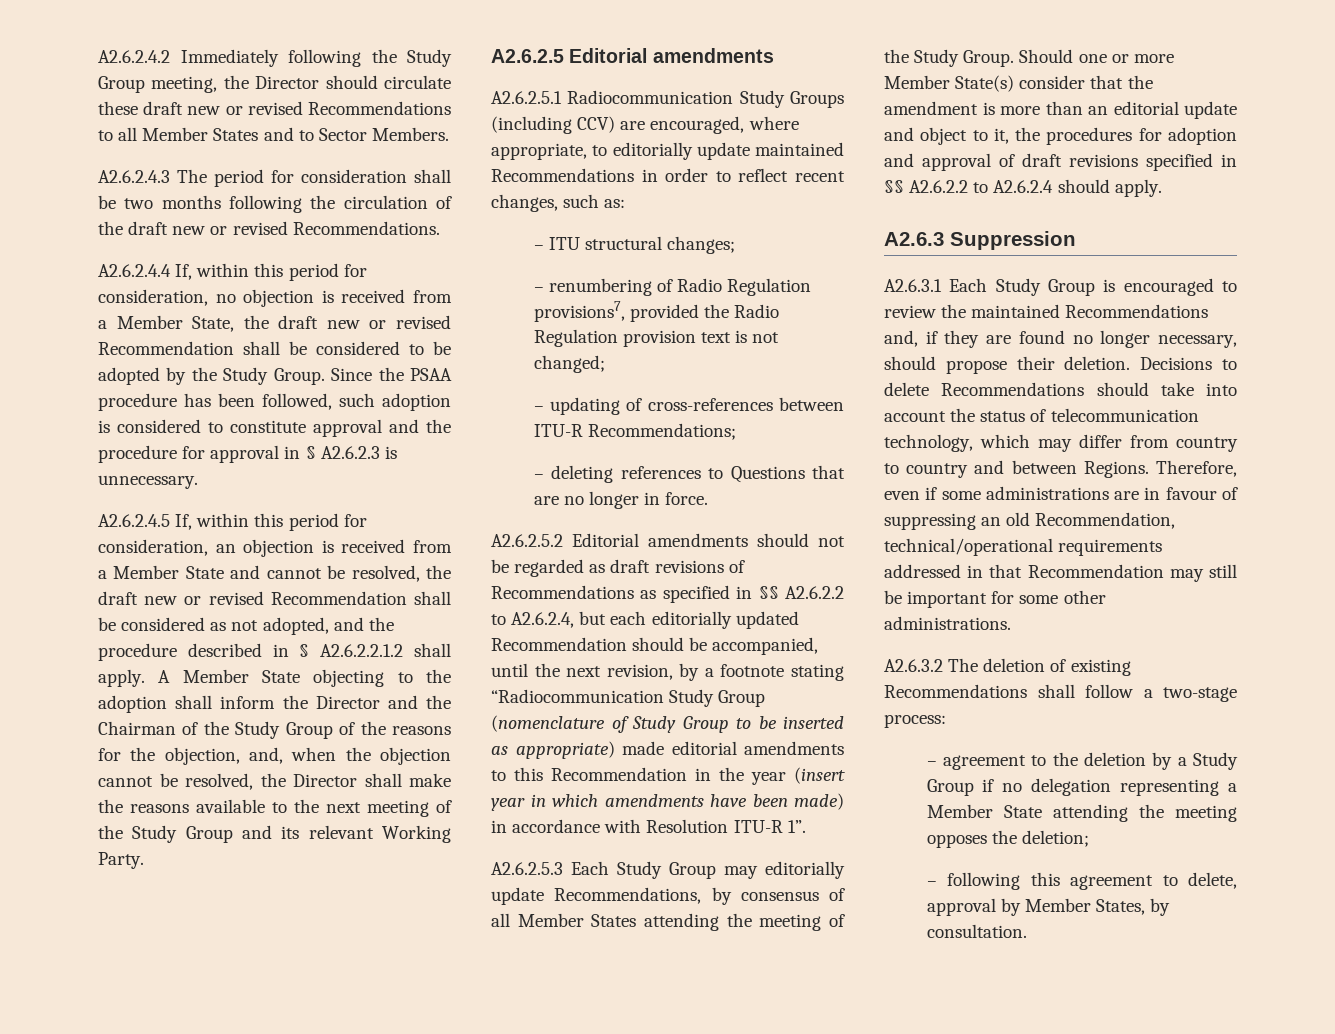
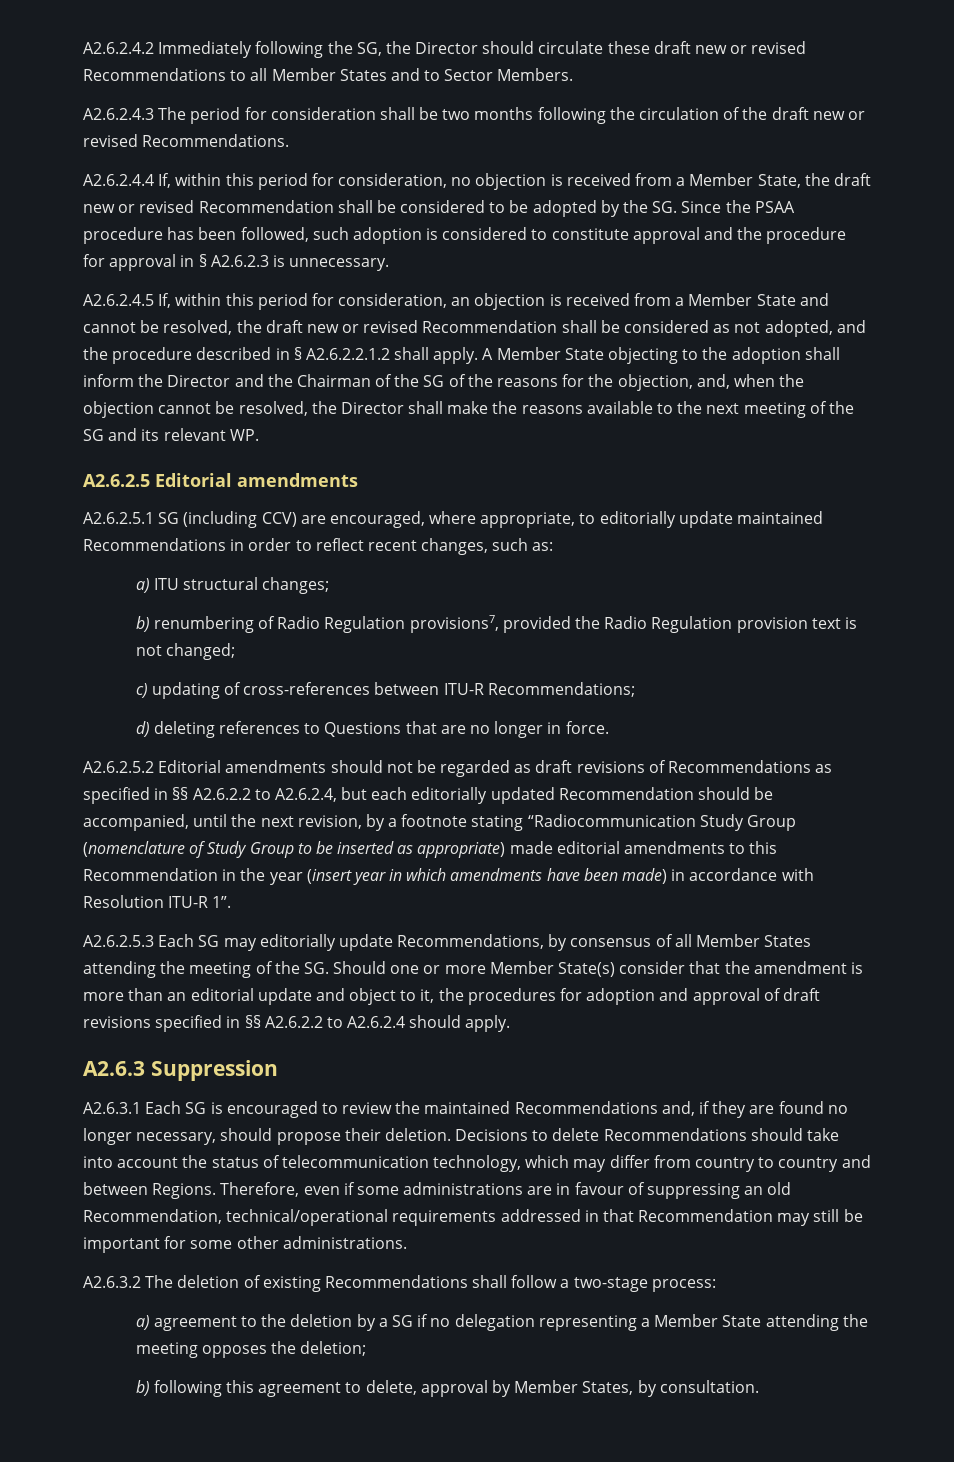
- A2.6.2.4.2 Immediately following the Study Group meeting, the Director should circulate these draft new or revised Recommendations to all Member States and to Sector Members.
+ A2.6.2.4.2 Immediately following the SG, the Director should circulate these draft new or revised Recommendations to all Member States and to Sector Members.
- A2.6.2.4.4 If, within this period for consideration, no objection is received from a Member State, the draft new or revised Recommendation shall be considered to be adopted by the Study Group. Since the PSAA procedure has been followed, such adoption is considered to constitute approval and the procedure for approval in § A2.6.2.3 is unnecessary.
+ A2.6.2.4.4 If, within this period for consideration, no objection is received from a Member State, the draft new or revised Recommendation shall be considered to be adopted by the SG. Since the PSAA procedure has been followed, such adoption is considered to constitute approval and the procedure for approval in § A2.6.2.3 is unnecessary.
- A Member State objecting to the adoption shall inform the Director and the Chairman of the Study Group of the reasons for the objection, and, when the objection cannot be resolved, the Director shall make the reasons available to the next meeting of the Study Group and its relevant Working Party.
+ A Member State objecting to the adoption shall inform the Director and the Chairman of the SG of the reasons for the objection, and, when the objection cannot be resolved, the Director shall make the reasons available to the next meeting of the SG and its relevant WP.
- A2.6.2.5.1 Radiocommunication Study Groups (including CCV) are encouraged, where appropriate, to editorially update maintained Recommendations in order to reflect recent changes, such as:
+ A2.6.2.5.1 SG (including CCV) are encouraged, where appropriate, to editorially update maintained Recommendations in order to reflect recent changes, such as:
- – ITU structural changes;
+ a) ITU structural changes;
- – renumbering of Radio Regulation provisions7, provided the Radio Regulation provision text is not changed;
+ b) renumbering of Radio Regulation provisions7, provided the Radio Regulation provision text is not changed;
- – updating of cross-references between ITU-R Recommendations;
+ c) updating of cross-references between ITU-R Recommendations;
- – deleting references to Questions that are no longer in force.
+ d) deleting references to Questions that are no longer in force.
- A2.6.2.5.3 Each Study Group may editorially update Recommendations, by consensus of all Member States attending the meeting of the Study Group. Should one or more Member State(s) consider that the amendment is more than an editorial update and object to it, the procedures for adoption and approval of draft revisions specified in §§ A2.6.2.2 to A2.6.2.4 should apply.
+ A2.6.2.5.3 Each SG may editorially update Recommendations, by consensus of all Member States attending the meeting of the SG. Should one or more Member State(s) consider that the amendment is more than an editorial update and object to it, the procedures for adoption and approval of draft revisions specified in §§ A2.6.2.2 to A2.6.2.4 should apply.
- A2.6.3.1 Each Study Group is encouraged to review the maintained Recommendations and, if they are found no longer necessary, should propose their deletion.
+ A2.6.3.1 Each SG is encouraged to review the maintained Recommendations and, if they are found no longer necessary, should propose their deletion.
- – agreement to the deletion by a Study Group if no delegation representing a Member State attending the meeting opposes the deletion;
+ a) agreement to the deletion by a SG if no delegation representing a Member State attending the meeting opposes the deletion;
- – following this agreement to delete, approval by Member States, by consultation.
+ b) following this agreement to delete, approval by Member States, by consultation.

